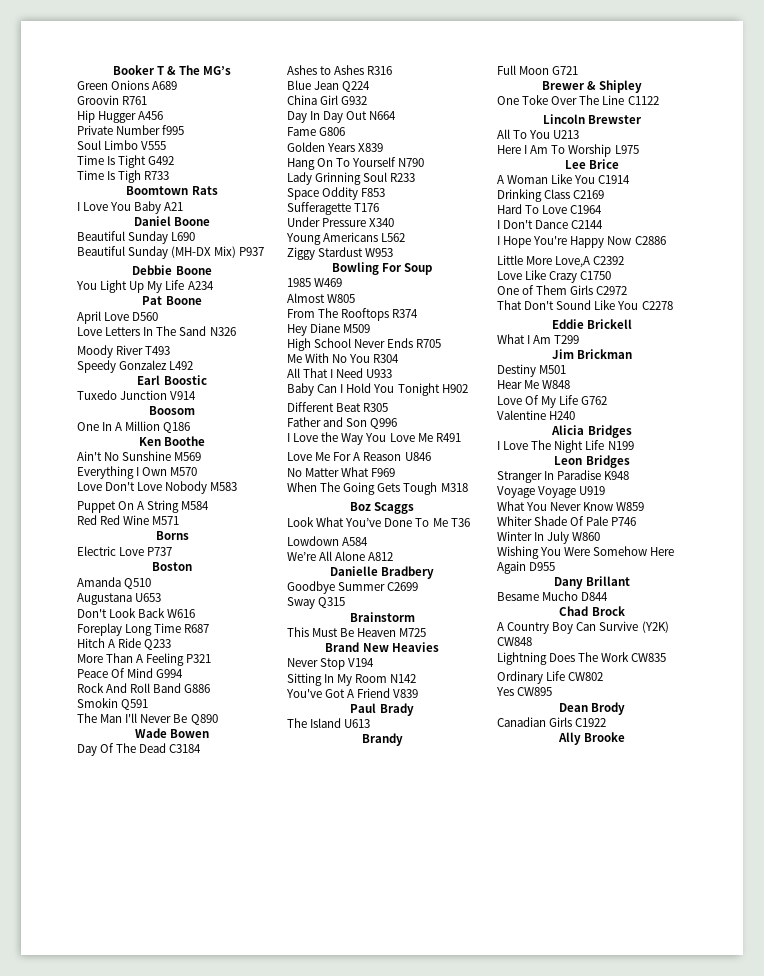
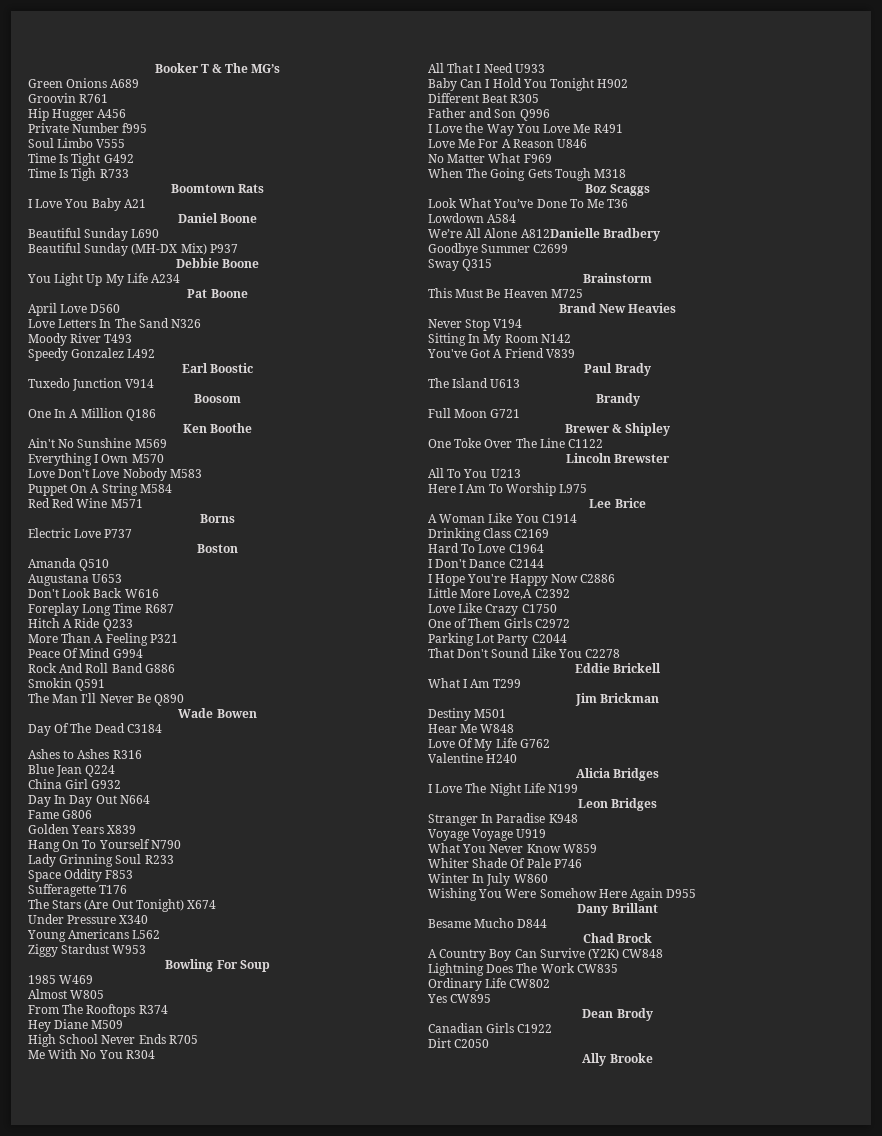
+ The Stars (Are Out Tonight) X674
- We’re All Alone A812
- Danielle Bradbery
+ We’re All Alone A812Danielle Bradbery
+ Parking Lot Party C2044
+ Dirt C2050

